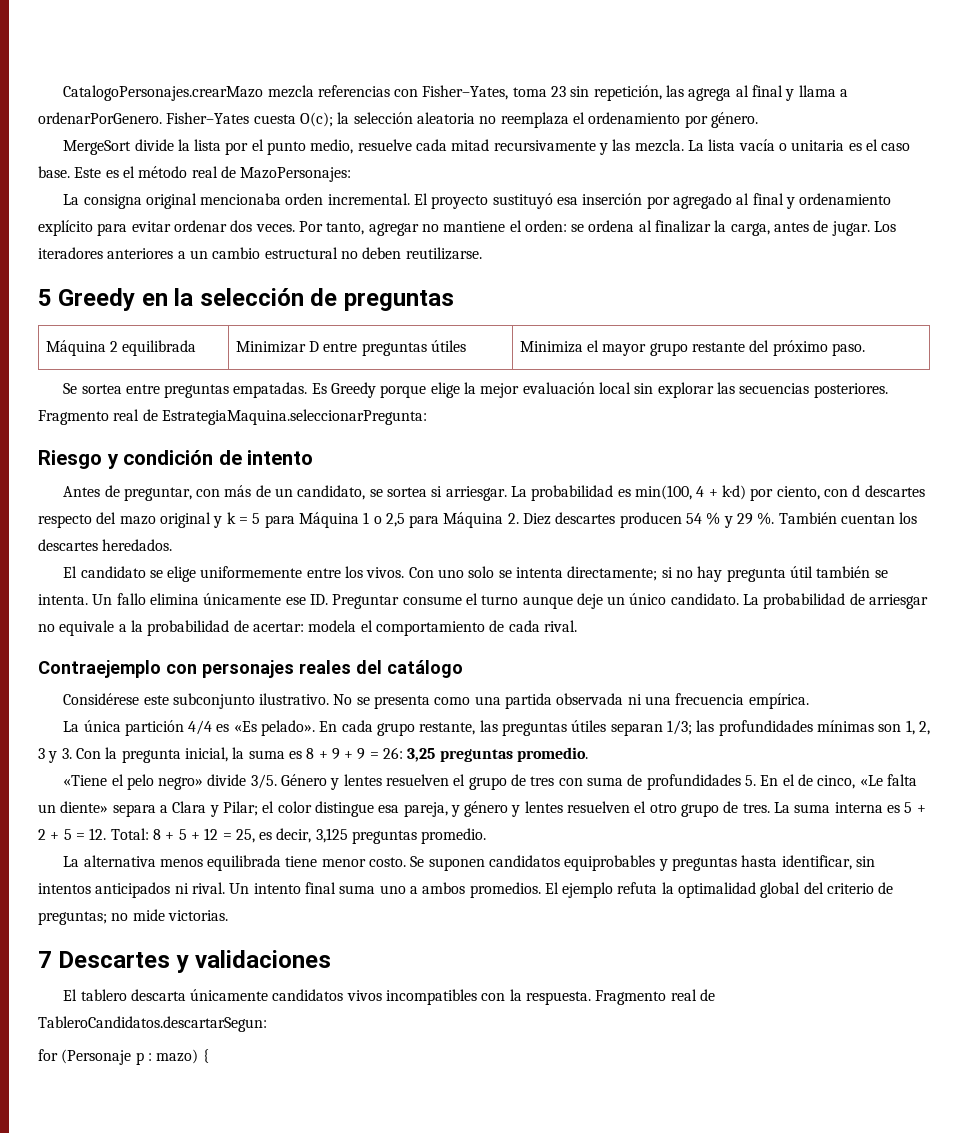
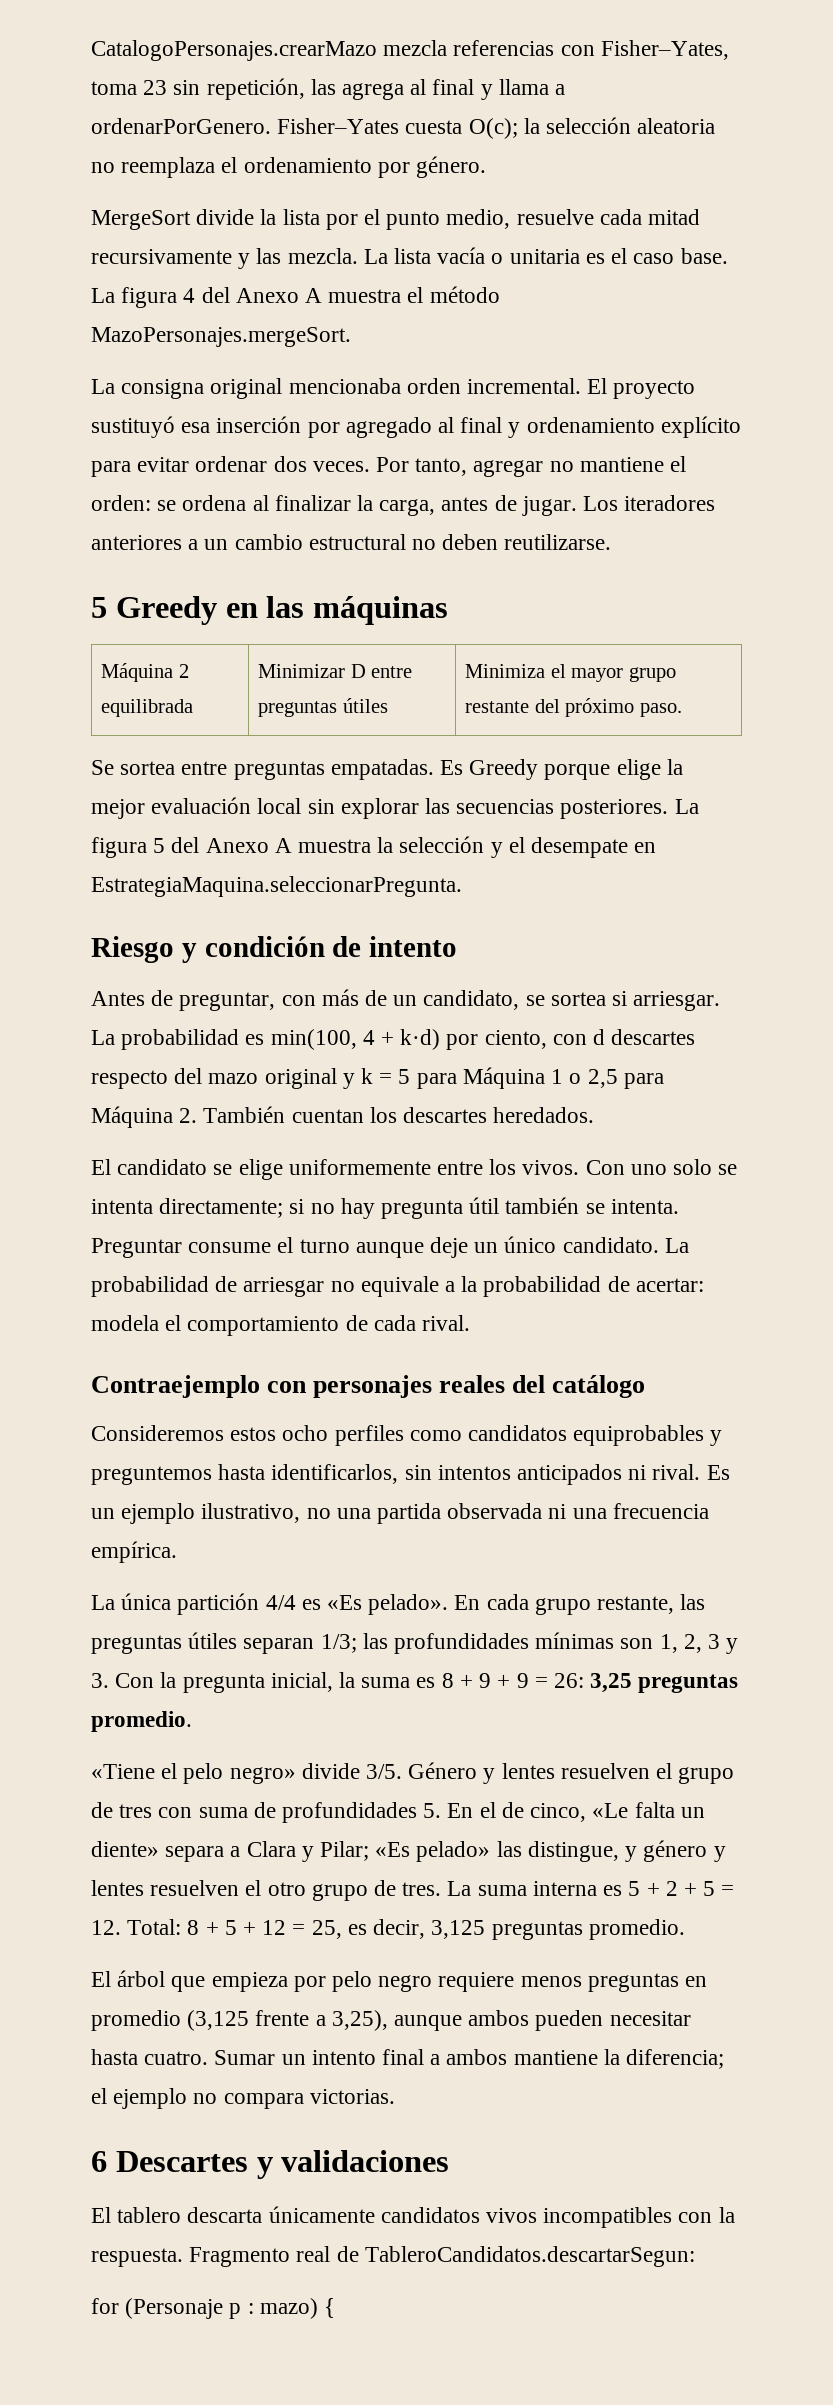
- Este es el método real de MazoPersonajes:
+ La figura 4 del Anexo A muestra el método MazoPersonajes.mergeSort.
- 5 Greedy en la selección de preguntas
+ 5 Greedy en las máquinas
- Fragmento real de EstrategiaMaquina.seleccionarPregunta:
+ La figura 5 del Anexo A muestra la selección y el desempate en EstrategiaMaquina.seleccionarPregunta.
- La probabilidad es min(100, 4 + k·d) por ciento, con d descartes respecto del mazo original y k = 5 para Máquina 1 o 2,5 para Máquina 2. Diez descartes producen 54 % y 29 %. También cuentan los descartes heredados.
+ La probabilidad es min(100, 4 + k·d) por ciento, con d descartes respecto del mazo original y k = 5 para Máquina 1 o 2,5 para Máquina 2. También cuentan los descartes heredados.
- Un fallo elimina únicamente ese ID. Preguntar consume el turno aunque deje un único candidato.
+ Preguntar consume el turno aunque deje un único candidato.
- Considérese este subconjunto ilustrativo. No se presenta como una partida observada ni una frecuencia empírica.
+ Consideremos estos ocho perfiles como candidatos equiprobables y preguntemos hasta identificarlos, sin intentos anticipados ni rival. Es un ejemplo ilustrativo, no una partida observada ni una frecuencia empírica.
- Género y lentes resuelven el grupo de tres con suma de profundidades 5. En el de cinco, «Le falta un diente» separa a Clara y Pilar; el color distingue esa pareja, y género y lentes resuelven el otro grupo de tres.
+ Género y lentes resuelven el grupo de tres con suma de profundidades 5. En el de cinco, «Le falta un diente» separa a Clara y Pilar; «Es pelado» las distingue, y género y lentes resuelven el otro grupo de tres.
- La alternativa menos equilibrada tiene menor costo. Se suponen candidatos equiprobables y preguntas hasta identificar, sin intentos anticipados ni rival. Un intento final suma uno a ambos promedios. El ejemplo refuta la optimalidad global del criterio de preguntas; no mide victorias.
+ El árbol que empieza por pelo negro requiere menos preguntas en promedio (3,125 frente a 3,25), aunque ambos pueden necesitar hasta cuatro. Sumar un intento final a ambos mantiene la diferencia; el ejemplo no compara victorias.
- 7 Descartes y validaciones
+ 6 Descartes y validaciones

